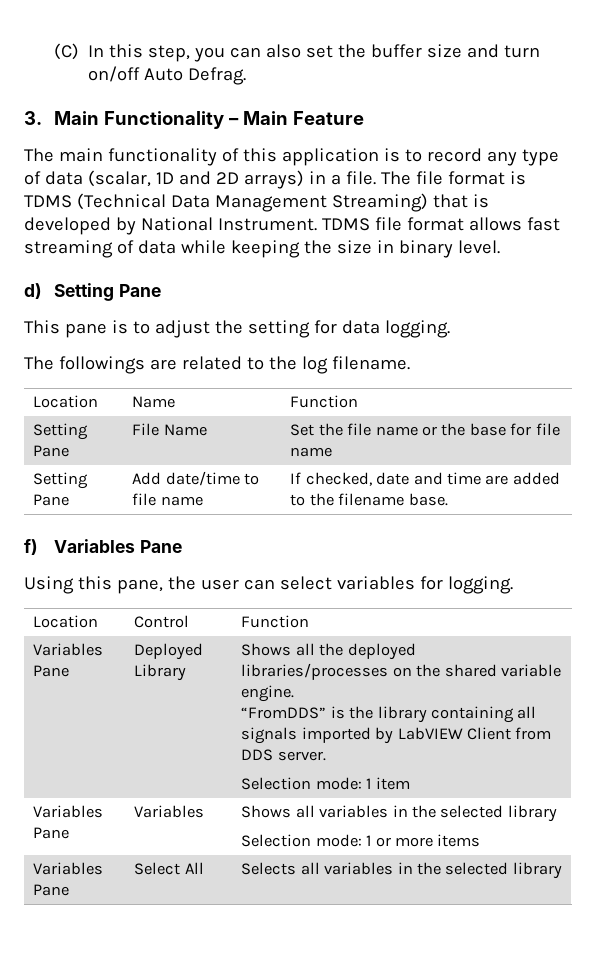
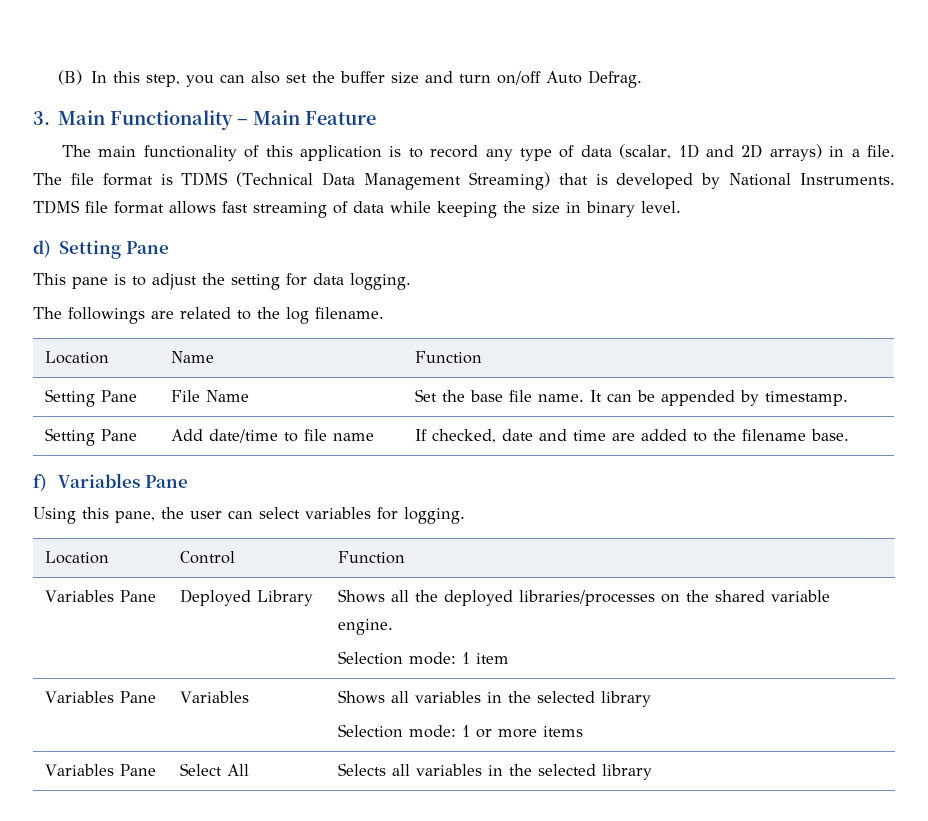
- (C) In this step, you can also set the buffer size and turn on/off Auto Defrag.
+ (B) In this step, you can also set the buffer size and turn on/off Auto Defrag.
- The file format is TDMS (Technical Data Management Streaming) that is developed by National Instrument.
+ The file format is TDMS (Technical Data Management Streaming) that is developed by National Instruments.
- Setting Pane | File Name | Set the file name or the base for file name
+ Setting Pane | File Name | Set the base file name. It can be appended by timestamp.
  Variables Pane | Deployed Library | Shows all the deployed libraries/processes on the shared variable engine.
- “FromDDS” is the library containing all signals imported by LabVIEW Client from DDS server.

